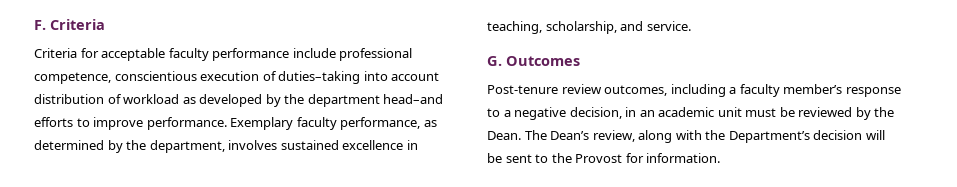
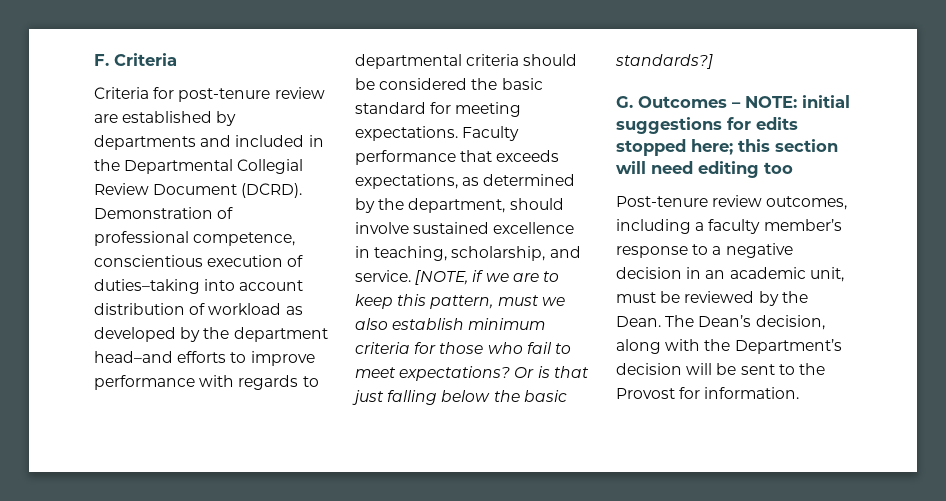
- Criteria for acceptable faculty performance include professional competence, conscientious execution of duties–taking into account distribution of workload as developed by the department head–and efforts to improve performance. Exemplary faculty performance, as determined by the department, involves sustained excellence in teaching, scholarship, and service.
- G. Outcomes
+ Criteria for post-tenure review are established by departments and included in the Departmental Collegial Review Document (DCRD). Demonstration of professional competence, conscientious execution of duties–taking into account distribution of workload as developed by the department head–and efforts to improve performance with regards to departmental criteria should be considered the basic standard for meeting expectations. Faculty performance that exceeds expectations, as determined by the department, should involve sustained excellence in teaching, scholarship, and service. [NOTE, if we are to keep this pattern, must we also establish minimum criteria for those who fail to meet expectations? Or is that just falling below the basic standards?]
+ G. Outcomes – NOTE: initial suggestions for edits stopped here; this section will need editing too
- Post-tenure review outcomes, including a faculty member’s response to a negative decision, in an academic unit must be reviewed by the Dean.
+ Post-tenure review outcomes, including a faculty member’s response to a negative decision in an academic unit, must be reviewed by the Dean.
- The Dean’s review, along with the Department’s decision will be sent to the Provost for information.
+ The Dean’s decision, along with the Department’s decision will be sent to the Provost for information.

